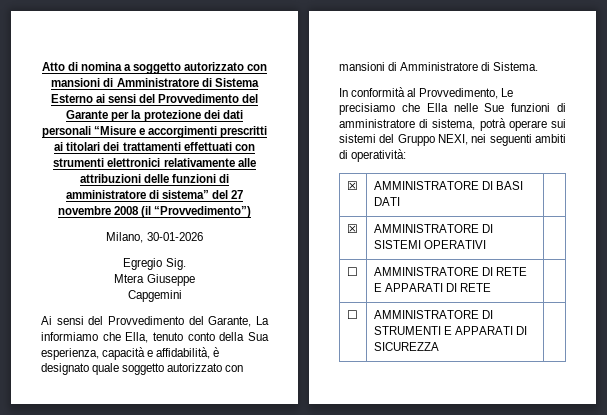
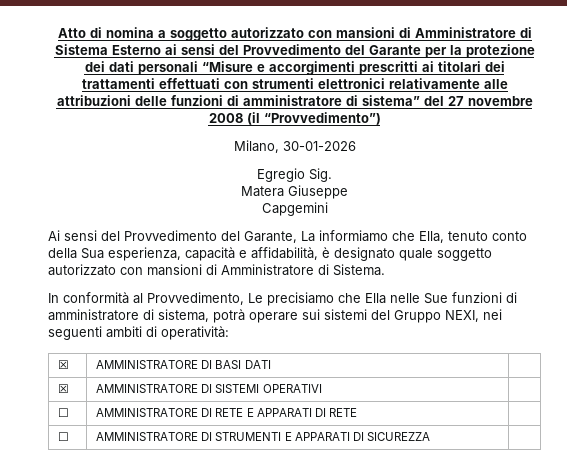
- Mtera Giuseppe
+ Matera Giuseppe

